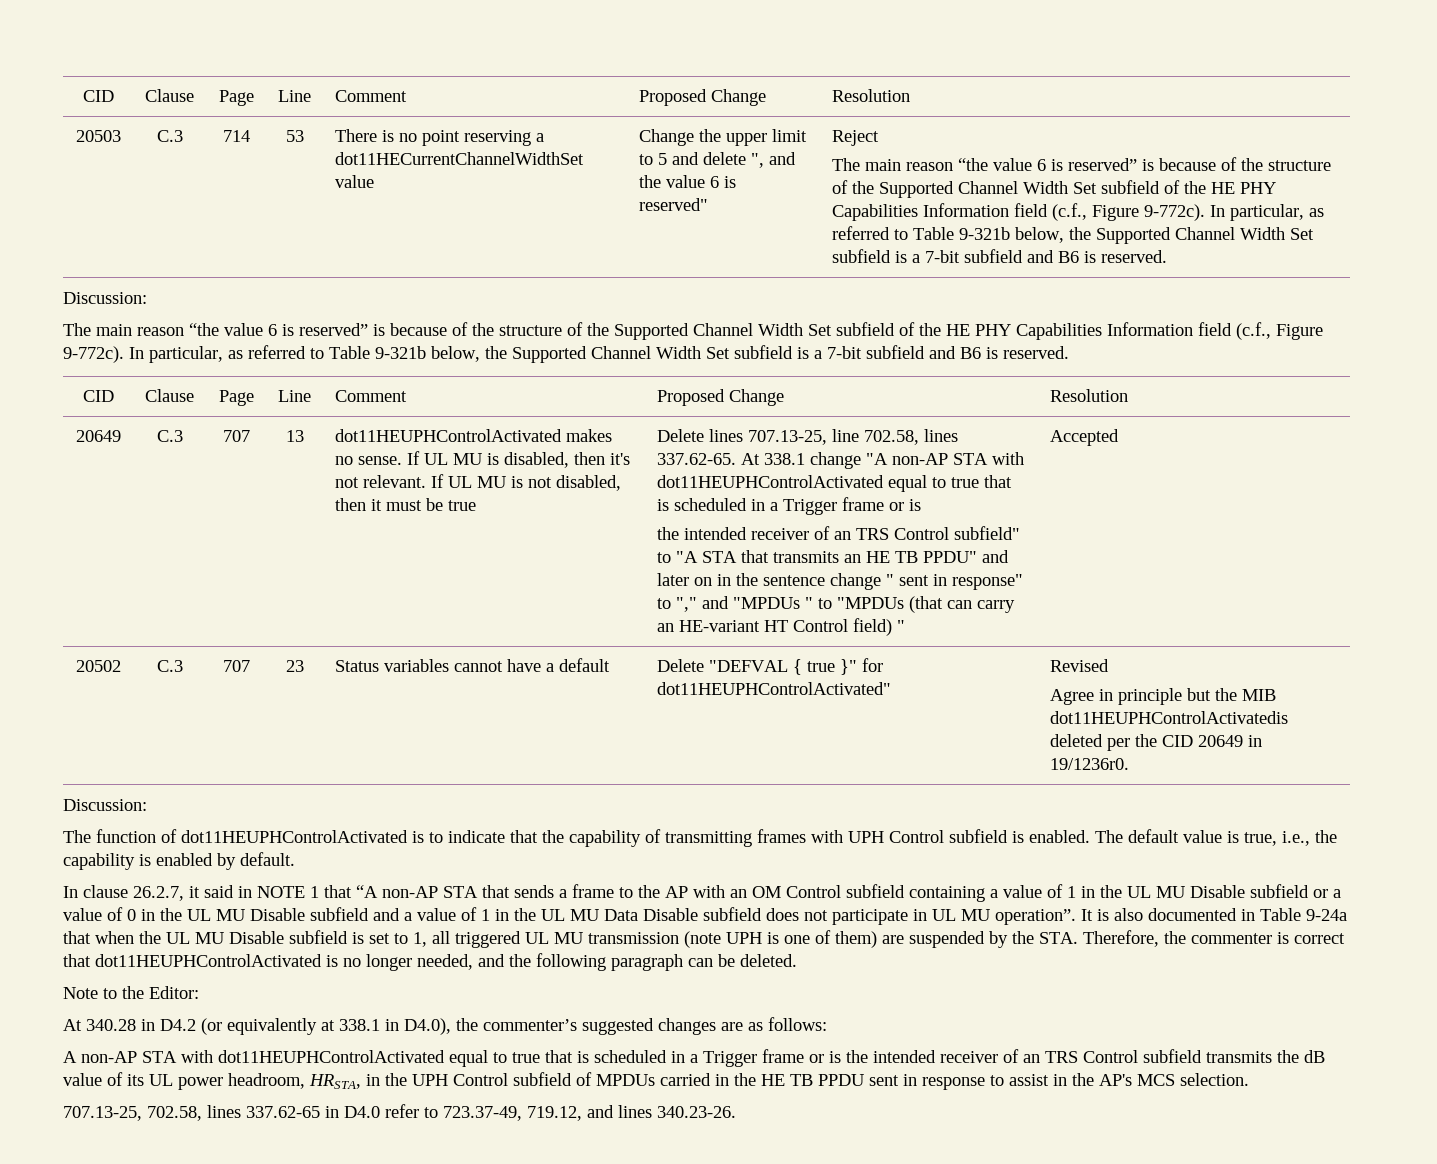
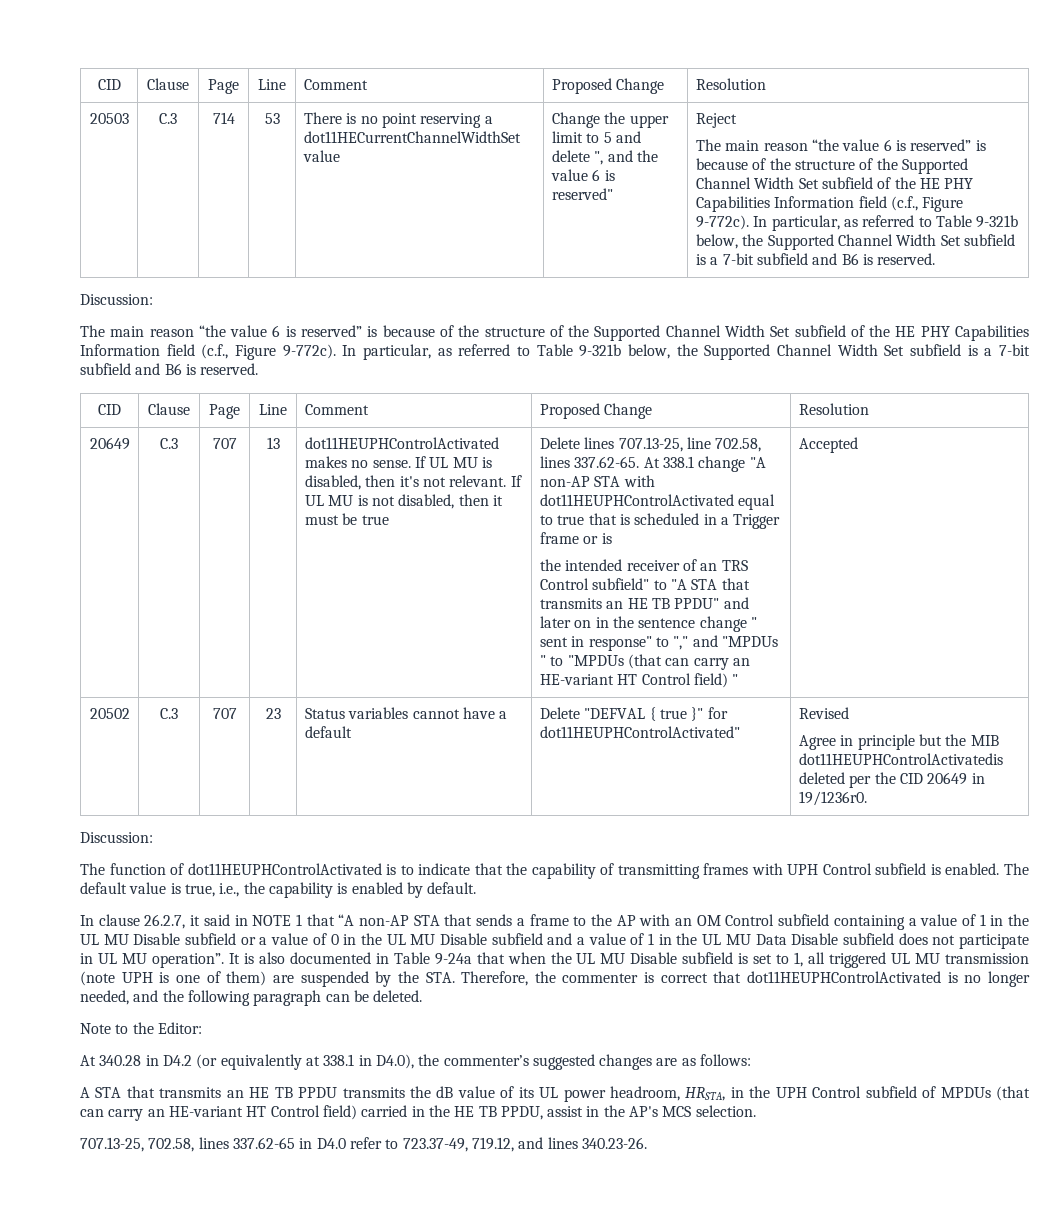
- A non-AP STA with dot11HEUPHControlActivated equal to true that is scheduled in a Trigger frame or is the intended receiver of an TRS Control subfield transmits the dB value of its UL power headroom, HRSTA, in the UPH Control subfield of MPDUs carried in the HE TB PPDU sent in response to assist in the AP's MCS selection.
+ A STA that transmits an HE TB PPDU transmits the dB value of its UL power headroom, HRSTA, in the UPH Control subfield of MPDUs (that can carry an HE-variant HT Control field) carried in the HE TB PPDU, assist in the AP's MCS selection.

